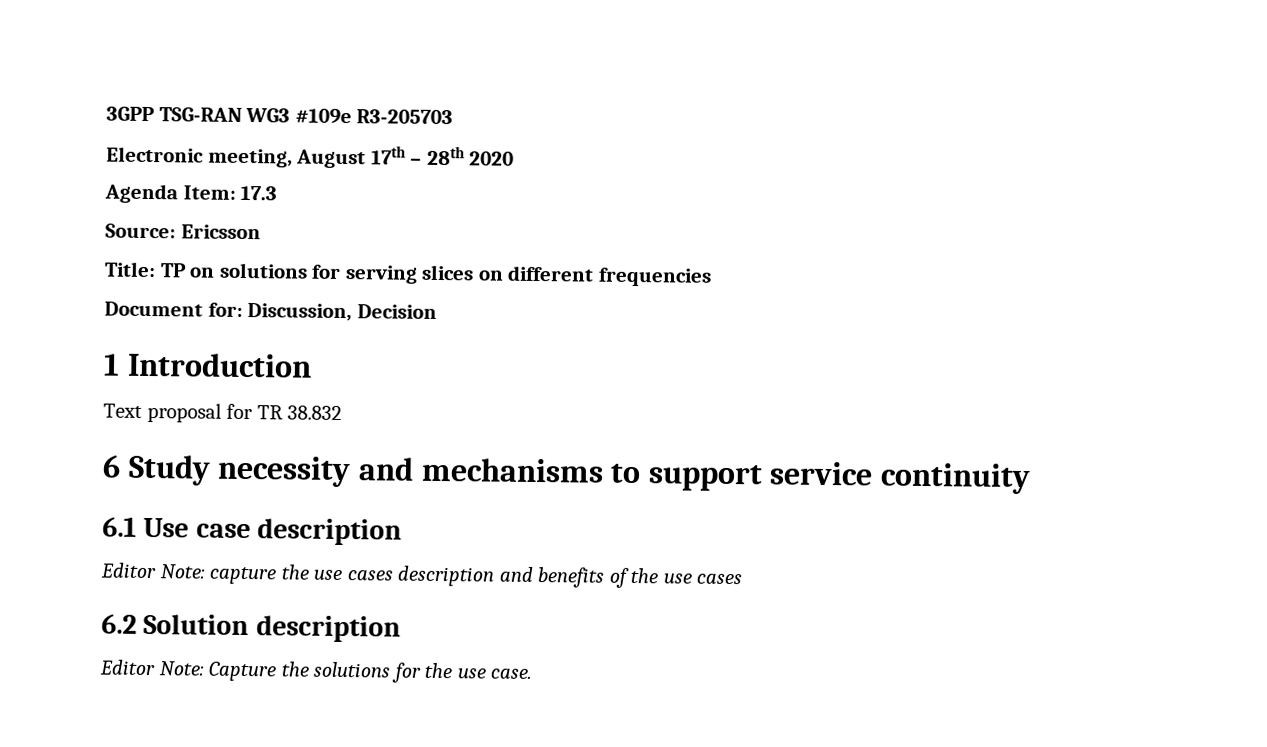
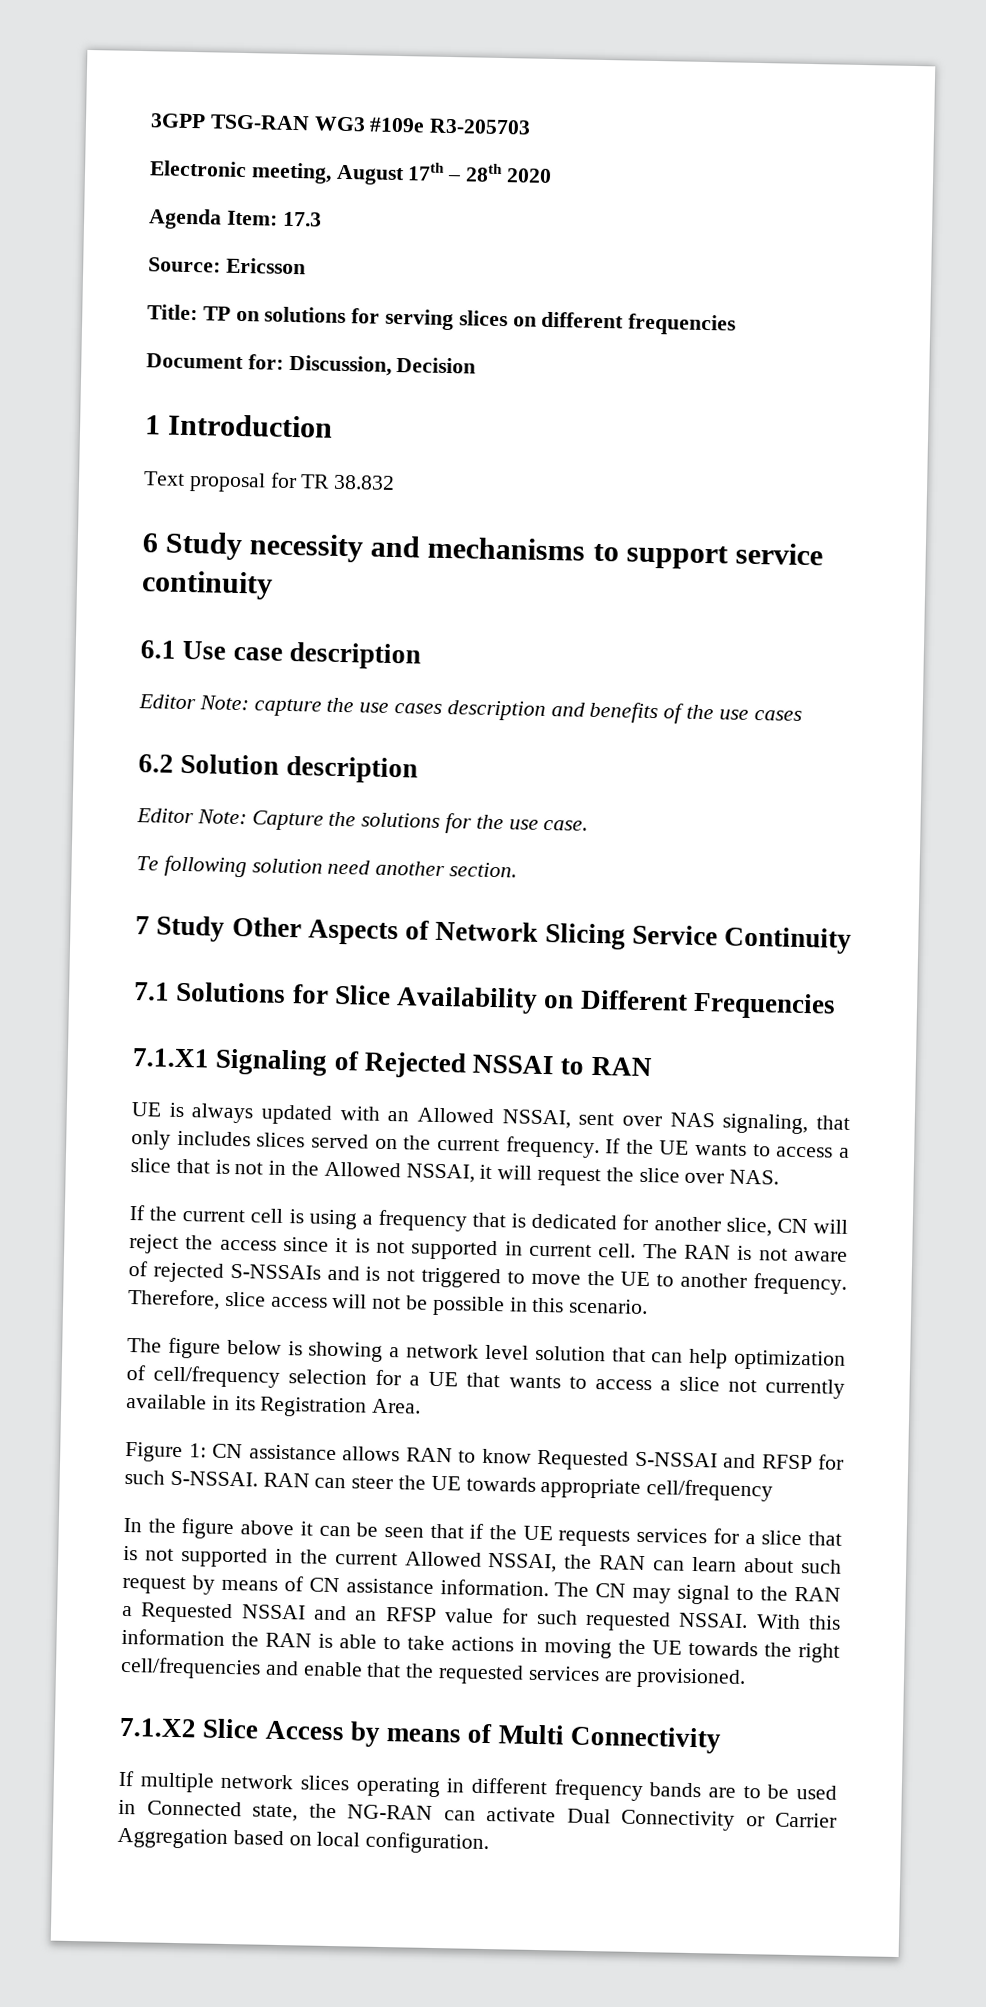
+ Te following solution need another section.
+ 7 Study Other Aspects of Network Slicing Service Continuity
+ 7.1 Solutions for Slice Availability on Different Frequencies
+ 7.1.X1 Signaling of Rejected NSSAI to RAN
+ UE is always updated with an Allowed NSSAI, sent over NAS signaling, that only includes slices served on the current frequency. If the UE wants to access a slice that is not in the Allowed NSSAI, it will request the slice over NAS.
+ If the current cell is using a frequency that is dedicated for another slice, CN will reject the access since it is not supported in current cell. The RAN is not aware of rejected S-NSSAIs and is not triggered to move the UE to another frequency. Therefore, slice access will not be possible in this scenario.
+ The figure below is showing a network level solution that can help optimization of cell/frequency selection for a UE that wants to access a slice not currently available in its Registration Area.
+ Figure 1: CN assistance allows RAN to know Requested S-NSSAI and RFSP for such S-NSSAI. RAN can steer the UE towards appropriate cell/frequency
+ In the figure above it can be seen that if the UE requests services for a slice that is not supported in the current Allowed NSSAI, the RAN can learn about such request by means of CN assistance information. The CN may signal to the RAN a Requested NSSAI and an RFSP value for such requested NSSAI. With this information the RAN is able to take actions in moving the UE towards the right cell/frequencies and enable that the requested services are provisioned.
+ 7.1.X2 Slice Access by means of Multi Connectivity
+ If multiple network slices operating in different frequency bands are to be used in Connected state, the NG-RAN can activate Dual Connectivity or Carrier Aggregation based on local configuration.

